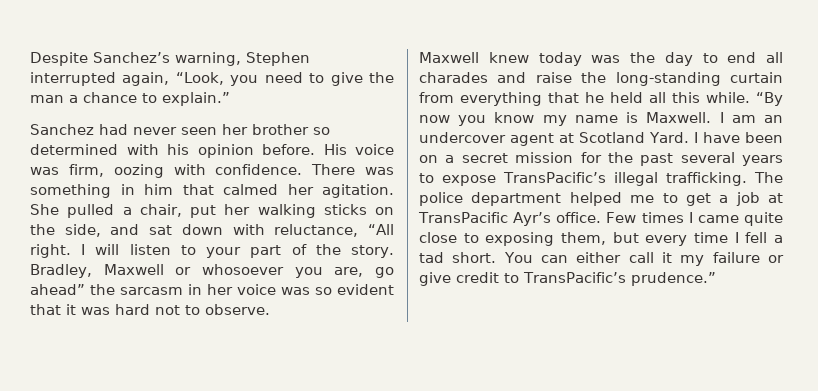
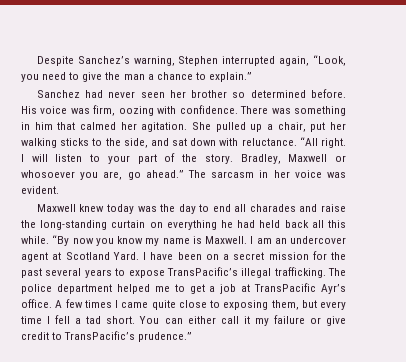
- Sanchez had never seen her brother so determined with his opinion before.
+ Sanchez had never seen her brother so determined before.
- She pulled a chair, put her walking sticks on the side, and sat down with reluctance, “All right.
+ She pulled up a chair, put her walking sticks to the side, and sat down with reluctance. “All right.
- Bradley, Maxwell or whosoever you are, go ahead” the sarcasm in her voice was so evident that it was hard not to observe.
+ Bradley, Maxwell or whosoever you are, go ahead.” The sarcasm in her voice was evident.
- Maxwell knew today was the day to end all charades and raise the long-standing curtain from everything that he held all this while.
+ Maxwell knew today was the day to end all charades and raise the long-standing curtain on everything he had held back all this while.
- Few times I came quite close to exposing them, but every time I fell a tad short.
+ A few times I came quite close to exposing them, but every time I fell a tad short.

